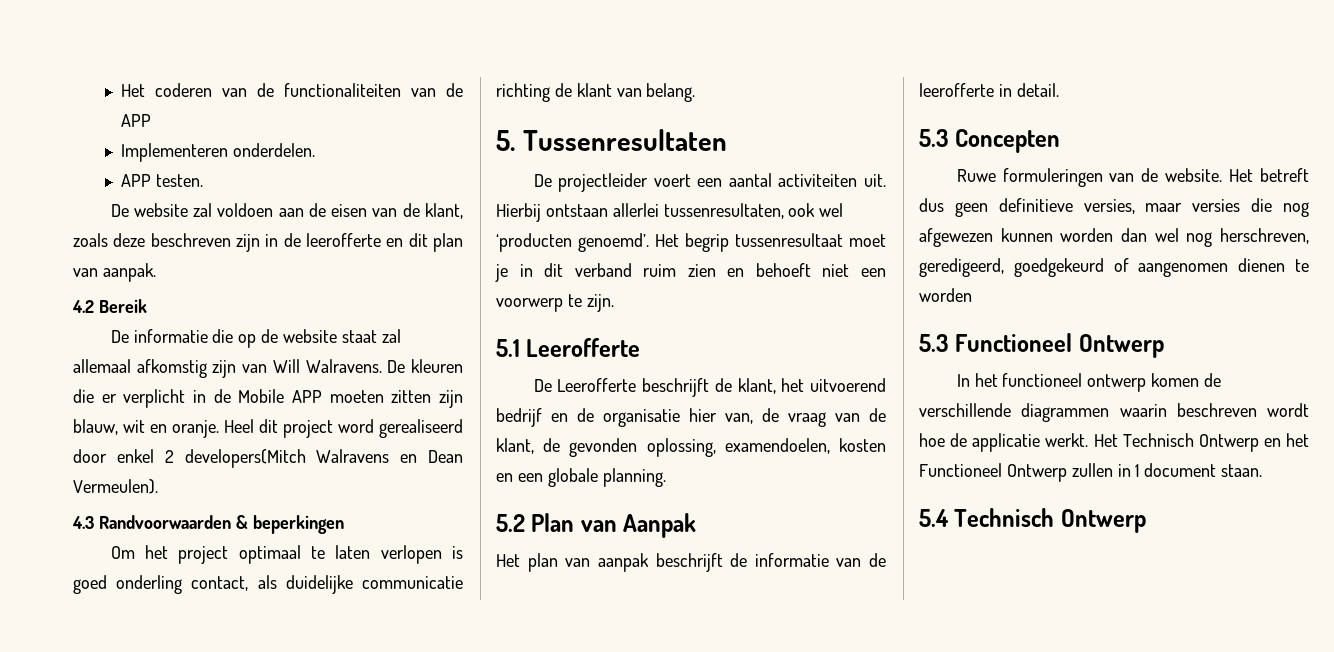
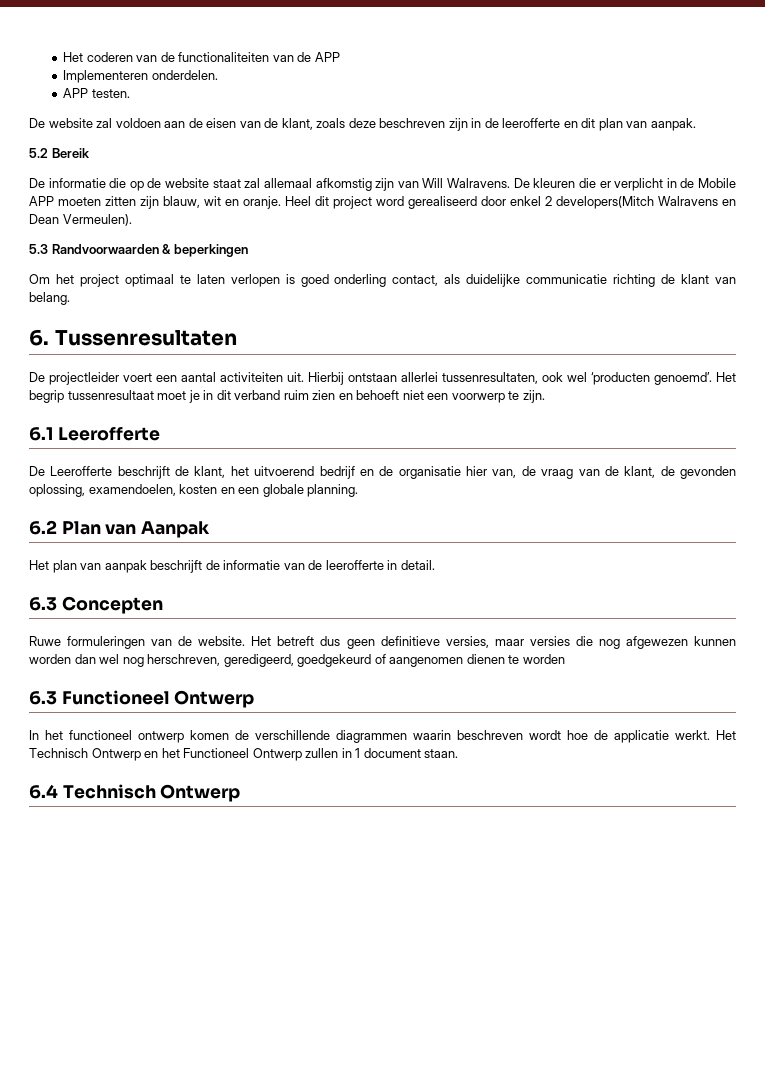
- 4.2 Bereik
+ 5.2 Bereik
- 4.3 Randvoorwaarden & beperkingen
+ 5.3 Randvoorwaarden & beperkingen
- 5. Tussenresultaten
+ 6. Tussenresultaten
- 5.1 Leerofferte
+ 6.1 Leerofferte
- 5.2 Plan van Aanpak
+ 6.2 Plan van Aanpak
- 5.3 Concepten
+ 6.3 Concepten
- 5.3 Functioneel Ontwerp
+ 6.3 Functioneel Ontwerp
- 5.4 Technisch Ontwerp
+ 6.4 Technisch Ontwerp

